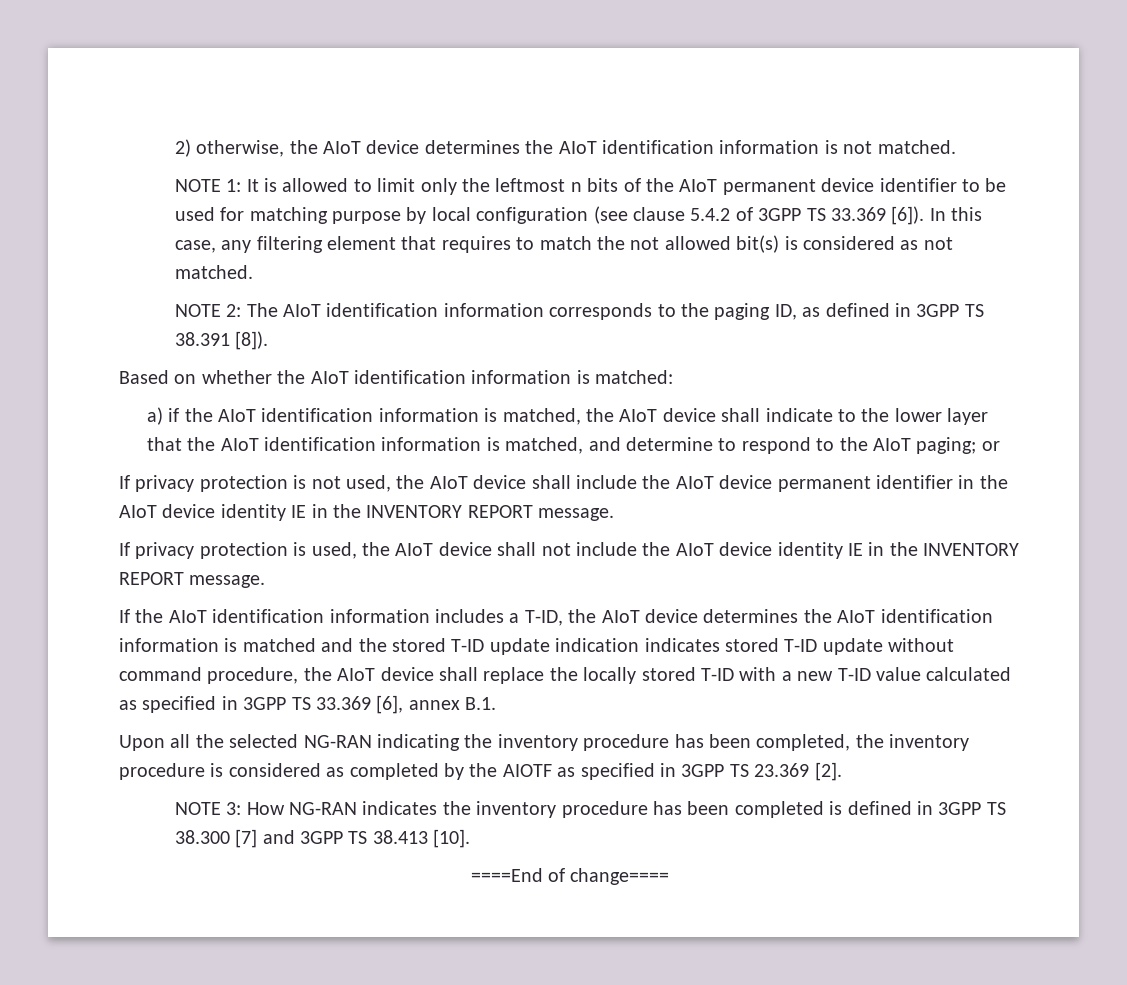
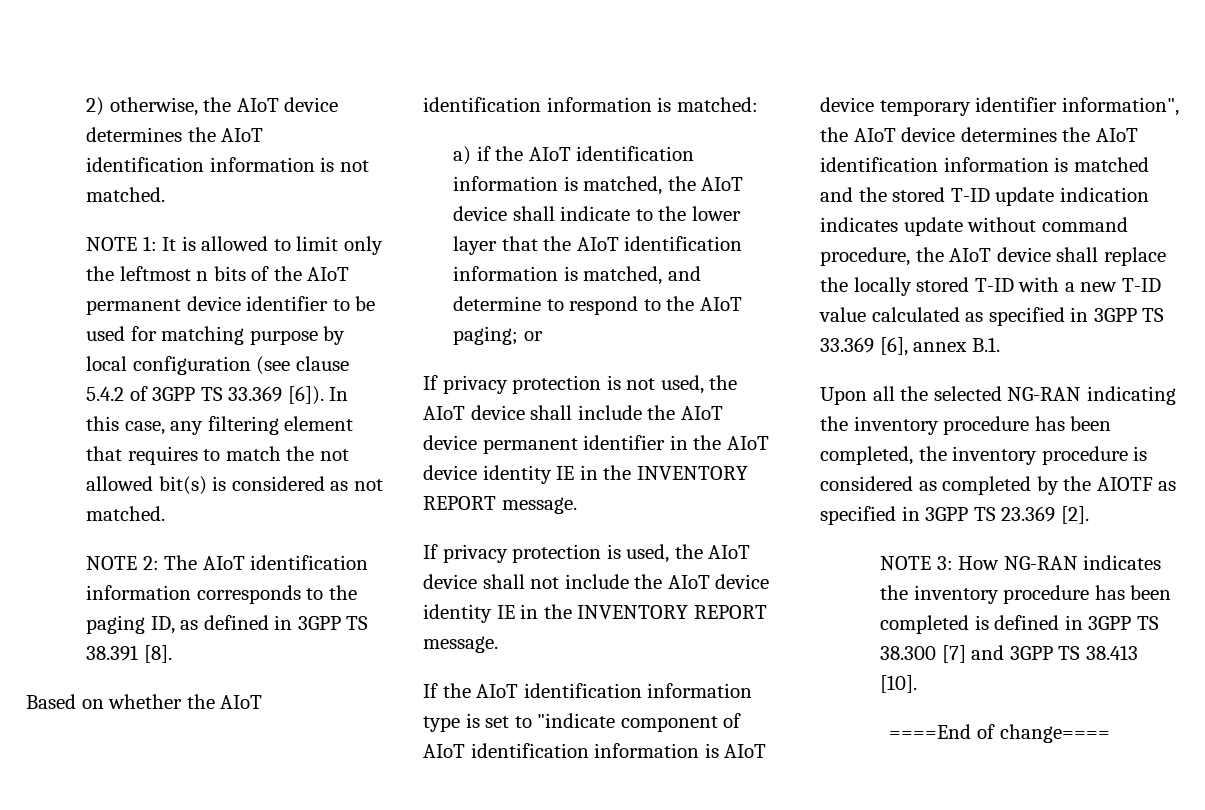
- NOTE 2: The AIoT identification information corresponds to the paging ID, as defined in 3GPP TS 38.391 [8]).
+ NOTE 2: The AIoT identification information corresponds to the paging ID, as defined in 3GPP TS 38.391 [8].
- If the AIoT identification information includes a T-ID, the AIoT device determines the AIoT identification information is matched and the stored T-ID update indication indicates stored T-ID update without command procedure, the AIoT device shall replace the locally stored T-ID with a new T-ID value calculated as specified in 3GPP TS 33.369 [6], annex B.1.
+ If the AIoT identification information type is set to "indicate component of AIoT identification information is AIoT device temporary identifier information", the AIoT device determines the AIoT identification information is matched and the stored T-ID update indication indicates update without command procedure, the AIoT device shall replace the locally stored T-ID with a new T-ID value calculated as specified in 3GPP TS 33.369 [6], annex B.1.

